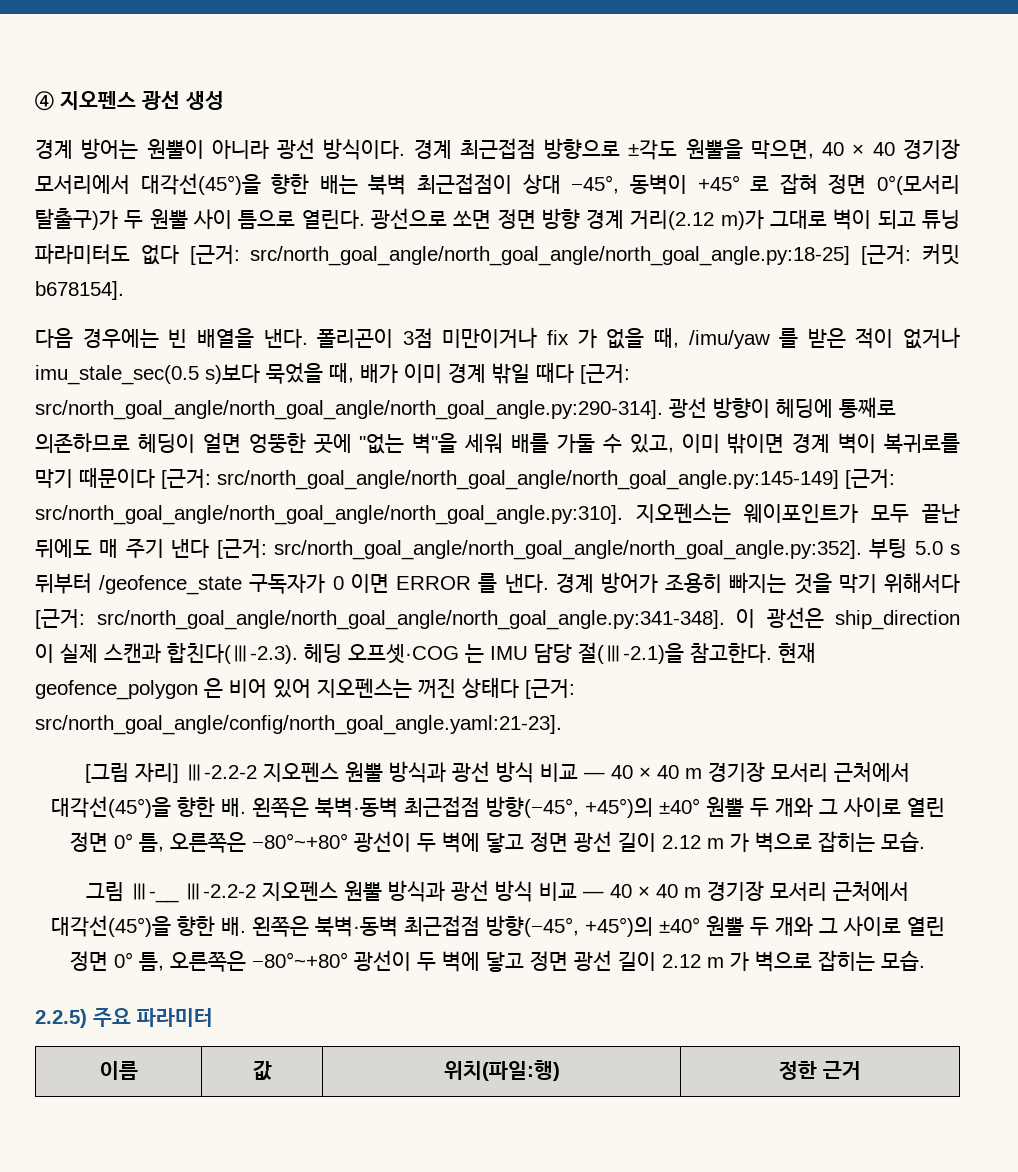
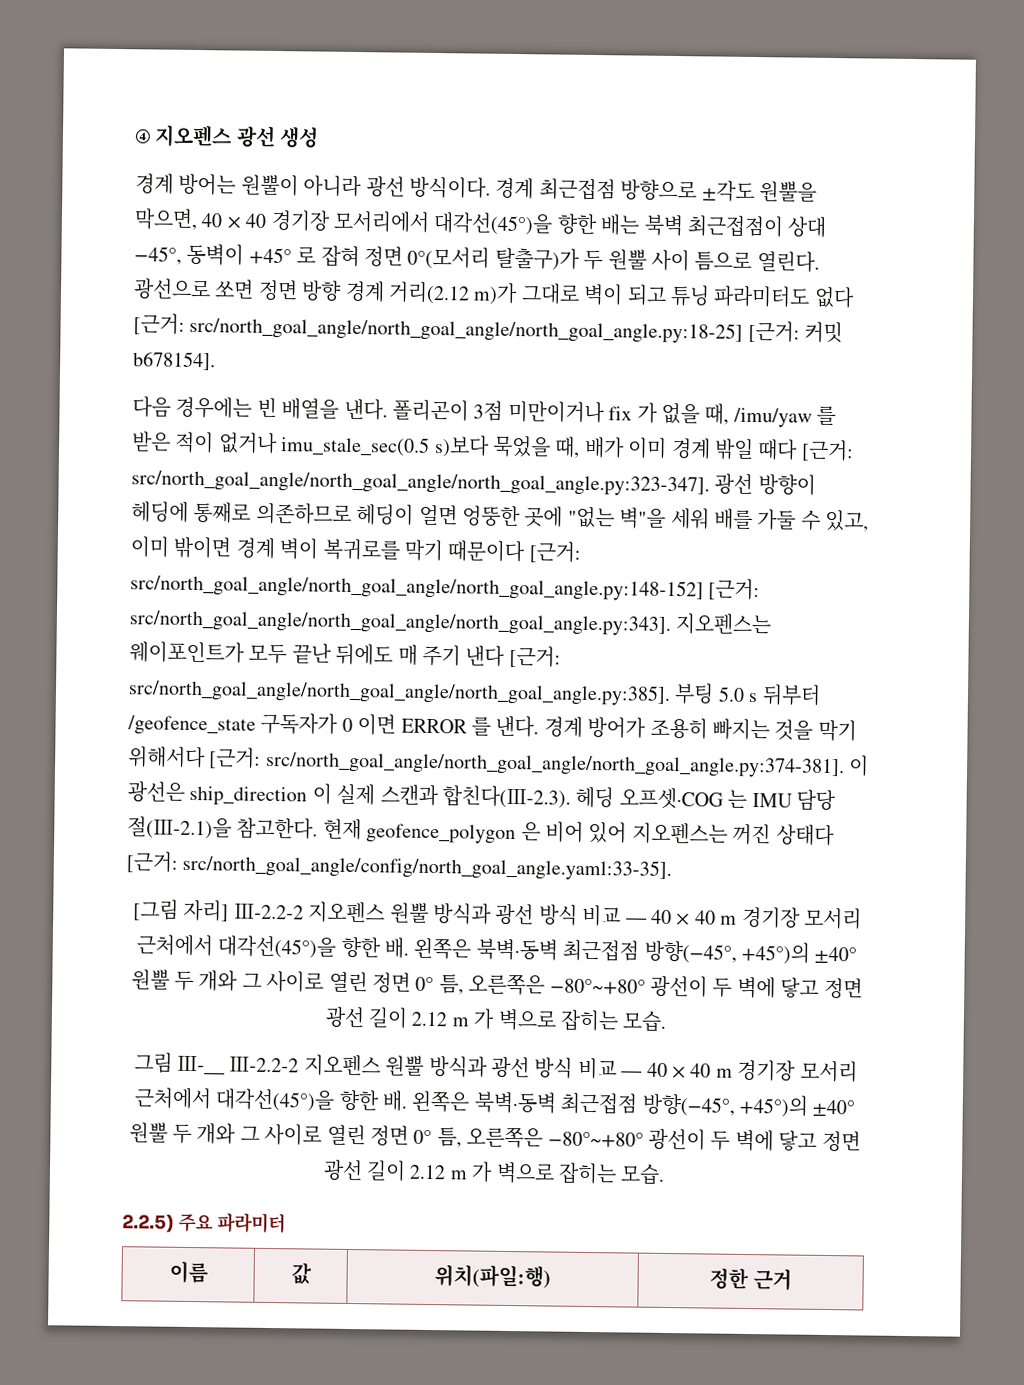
- src/north_goal_angle/north_goal_angle/north_goal_angle.py:290-314]. 광선 방향이 헤딩에 통째로 의존하므로 헤딩이 얼면 엉뚱한 곳에 "없는 벽"을 세워 배를 가둘 수 있고, 이미 밖이면 경계 벽이 복귀로를 막기 때문이다 [근거:
+ src/north_goal_angle/north_goal_angle/north_goal_angle.py:323-347]. 광선 방향이 헤딩에 통째로 의존하므로 헤딩이 얼면 엉뚱한 곳에 "없는 벽"을 세워 배를 가둘 수 있고, 이미 밖이면 경계 벽이 복귀로를 막기 때문이다 [근거:
- src/north_goal_angle/north_goal_angle/north_goal_angle.py:145-149] [근거: src/north_goal_angle/north_goal_angle/north_goal_angle.py:310]. 지오펜스는 웨이포인트가 모두 끝난 뒤에도 매 주기 낸다 [근거:
+ src/north_goal_angle/north_goal_angle/north_goal_angle.py:148-152] [근거: src/north_goal_angle/north_goal_angle/north_goal_angle.py:343]. 지오펜스는 웨이포인트가 모두 끝난 뒤에도 매 주기 낸다 [근거:
- src/north_goal_angle/north_goal_angle/north_goal_angle.py:352]. 부팅 5.0 s 뒤부터 /geofence_state 구독자가 0 이면 ERROR 를 낸다.
+ src/north_goal_angle/north_goal_angle/north_goal_angle.py:385]. 부팅 5.0 s 뒤부터 /geofence_state 구독자가 0 이면 ERROR 를 낸다.
- 경계 방어가 조용히 빠지는 것을 막기 위해서다 [근거: src/north_goal_angle/north_goal_angle/north_goal_angle.py:341-348]. 이 광선은 ship_direction 이 실제 스캔과 합친다(Ⅲ-2.3). 헤딩 오프셋·COG 는 IMU 담당 절(Ⅲ-2.1)을 참고한다.
+ 경계 방어가 조용히 빠지는 것을 막기 위해서다 [근거: src/north_goal_angle/north_goal_angle/north_goal_angle.py:374-381]. 이 광선은 ship_direction 이 실제 스캔과 합친다(Ⅲ-2.3). 헤딩 오프셋·COG 는 IMU 담당 절(Ⅲ-2.1)을 참고한다.
- 현재 geofence_polygon 은 비어 있어 지오펜스는 꺼진 상태다 [근거: src/north_goal_angle/config/north_goal_angle.yaml:21-23].
+ 현재 geofence_polygon 은 비어 있어 지오펜스는 꺼진 상태다 [근거: src/north_goal_angle/config/north_goal_angle.yaml:33-35].

